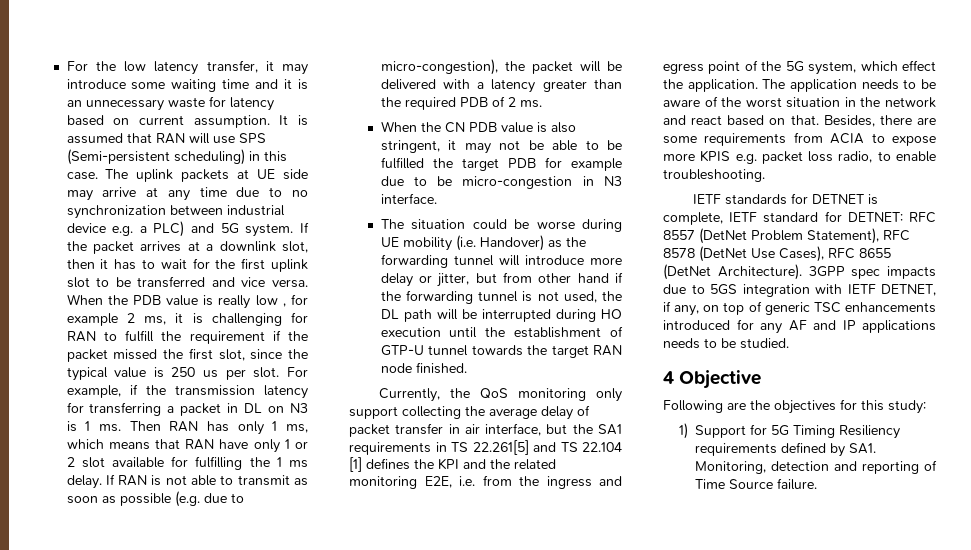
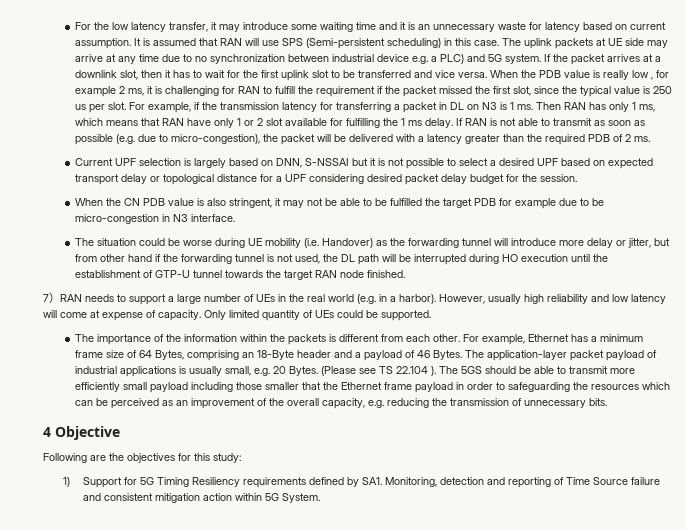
+ Current UPF selection is largely based on DNN, S-NSSAI but it is not possible to select a desired UPF based on expected transport delay or topological distance for a UPF considering desired packet delay budget for the session.
- Currently, the QoS monitoring only support collecting the average delay of packet transfer in air interface, but the SA1 requirements in TS 22.261[5] and TS 22.104 [1] defines the KPI and the related monitoring E2E, i.e. from the ingress and egress point of the 5G system, which effect the application. The application needs to be aware of the worst situation in the network and react based on that. Besides, there are some requirements from ACIA to expose more KPIS e.g. packet loss radio, to enable troubleshooting.
- IETF standards for DETNET is complete, IETF standard for DETNET: RFC 8557 (DetNet Problem Statement), RFC 8578 (DetNet Use Cases), RFC 8655 (DetNet Architecture). 3GPP spec impacts due to 5GS integration with IETF DETNET, if any, on top of generic TSC enhancements introduced for any AF and IP applications needs to be studied.
+ 7）RAN needs to support a large number of UEs in the real world (e.g. in a harbor). However, usually high reliability and low latency will come at expense of capacity. Only limited quantity of UEs could be supported.
+ The importance of the information within the packets is different from each other. For example, Ethernet has a minimum frame size of 64 Bytes, comprising an 18-Byte header and a payload of 46 Bytes. The application-layer packet payload of industrial applications is usually small, e.g. 20 Bytes. (Please see TS 22.104 ). The 5GS should be able to transmit more efficiently small payload including those smaller that the Ethernet frame payload in order to safeguarding the resources which can be perceived as an improvement of the overall capacity, e.g. reducing the transmission of unnecessary bits.
- 1) Support for 5G Timing Resiliency requirements defined by SA1. Monitoring, detection and reporting of Time Source failure.
+ 1) Support for 5G Timing Resiliency requirements defined by SA1. Monitoring, detection and reporting of Time Source failure and consistent mitigation action within 5G System.

